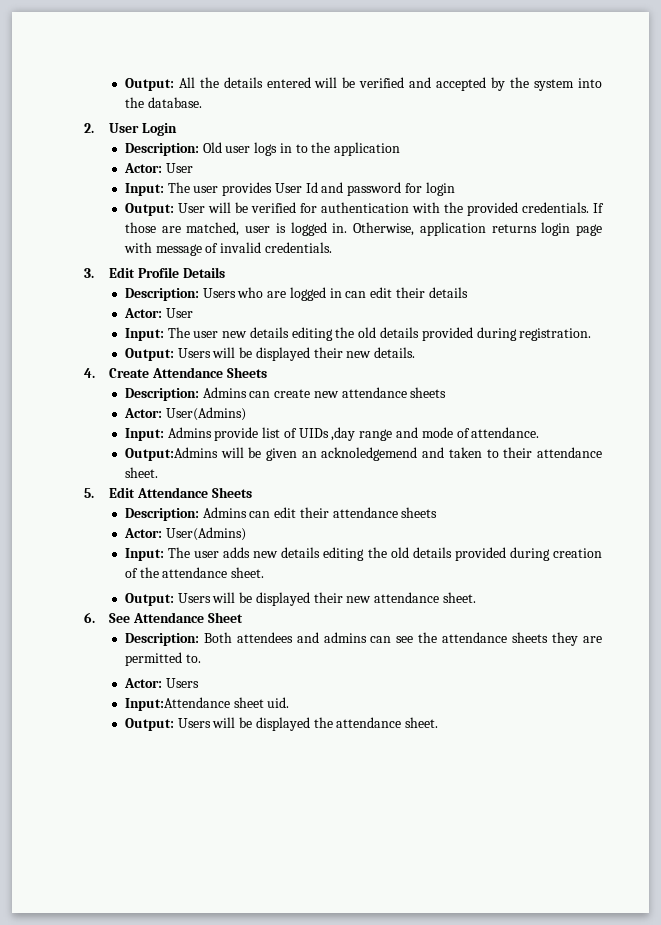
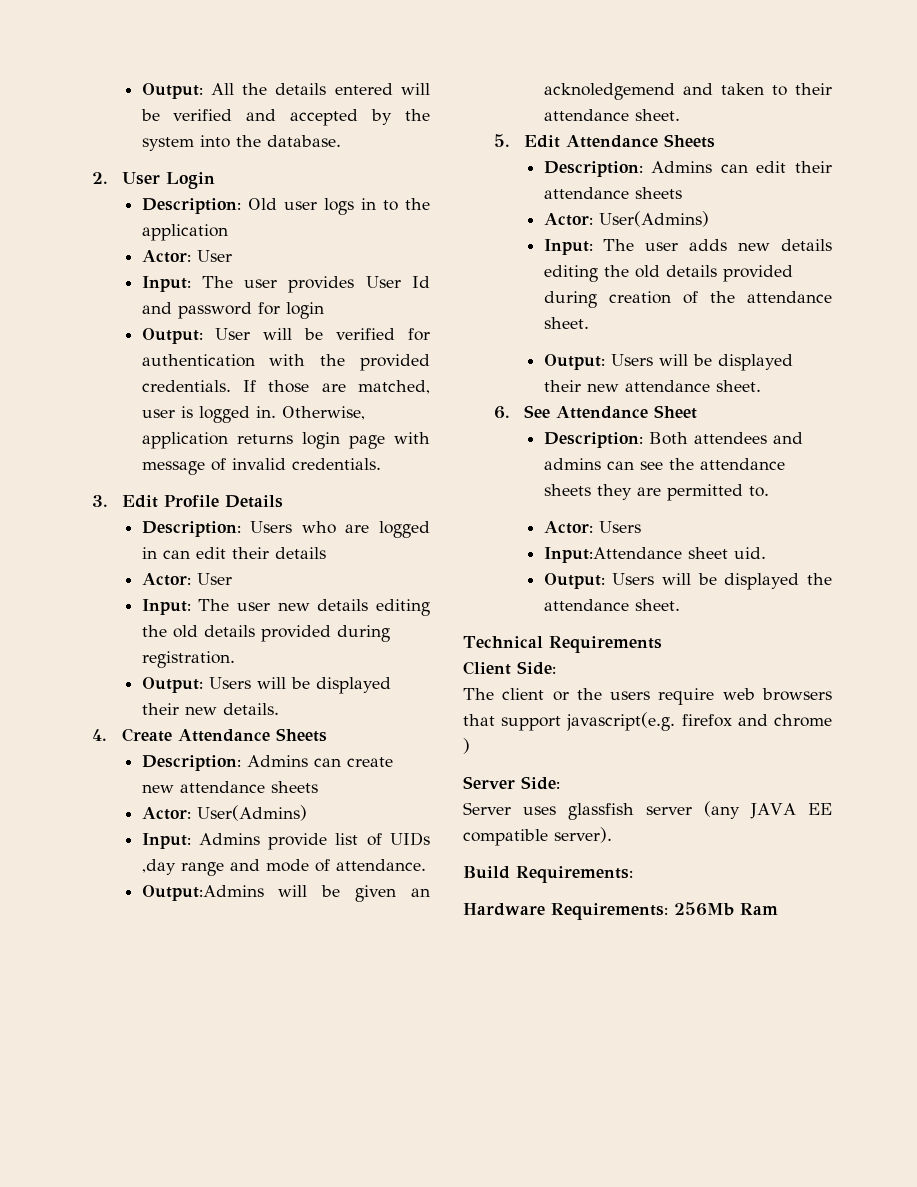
+ Technical Requirements
+ Client Side:
+ The client or the users require web browsers that support javascript(e.g. firefox and chrome )
+ Server Side:
+ Server uses glassfish server (any JAVA EE compatible server).
+ Build Requirements:
+ Hardware Requirements: 256Mb Ram

